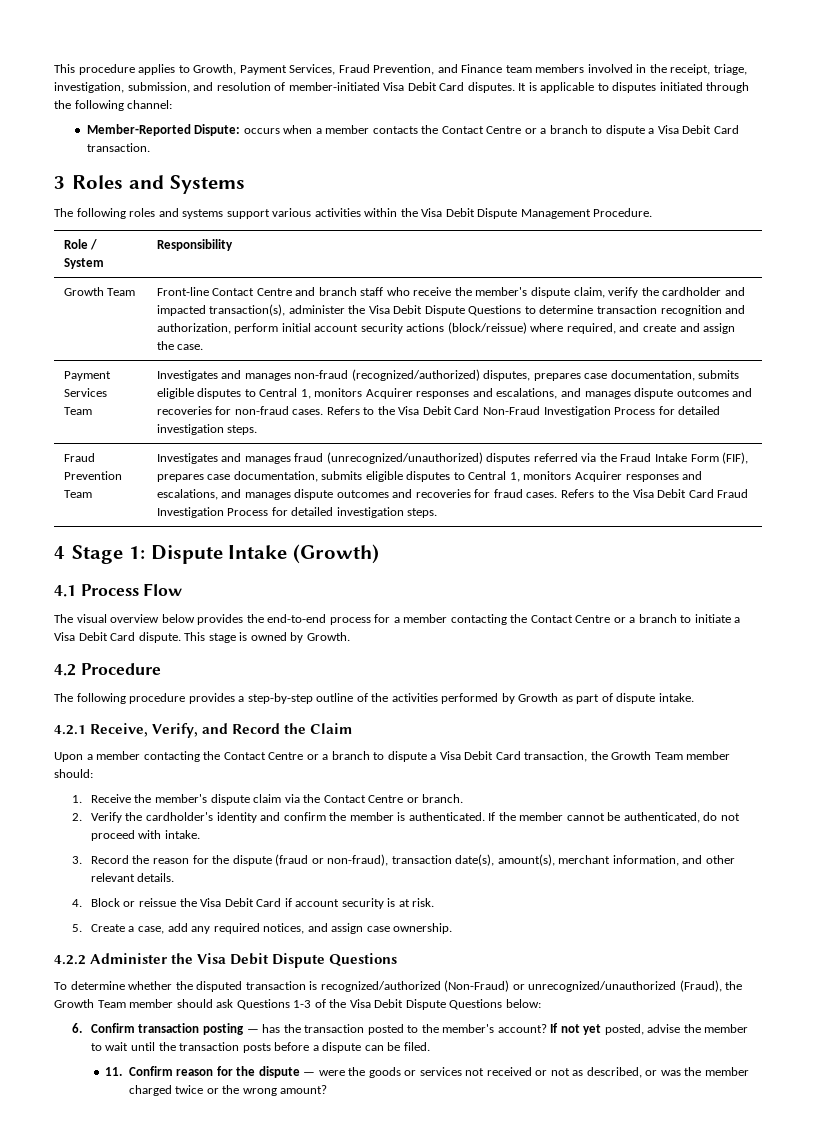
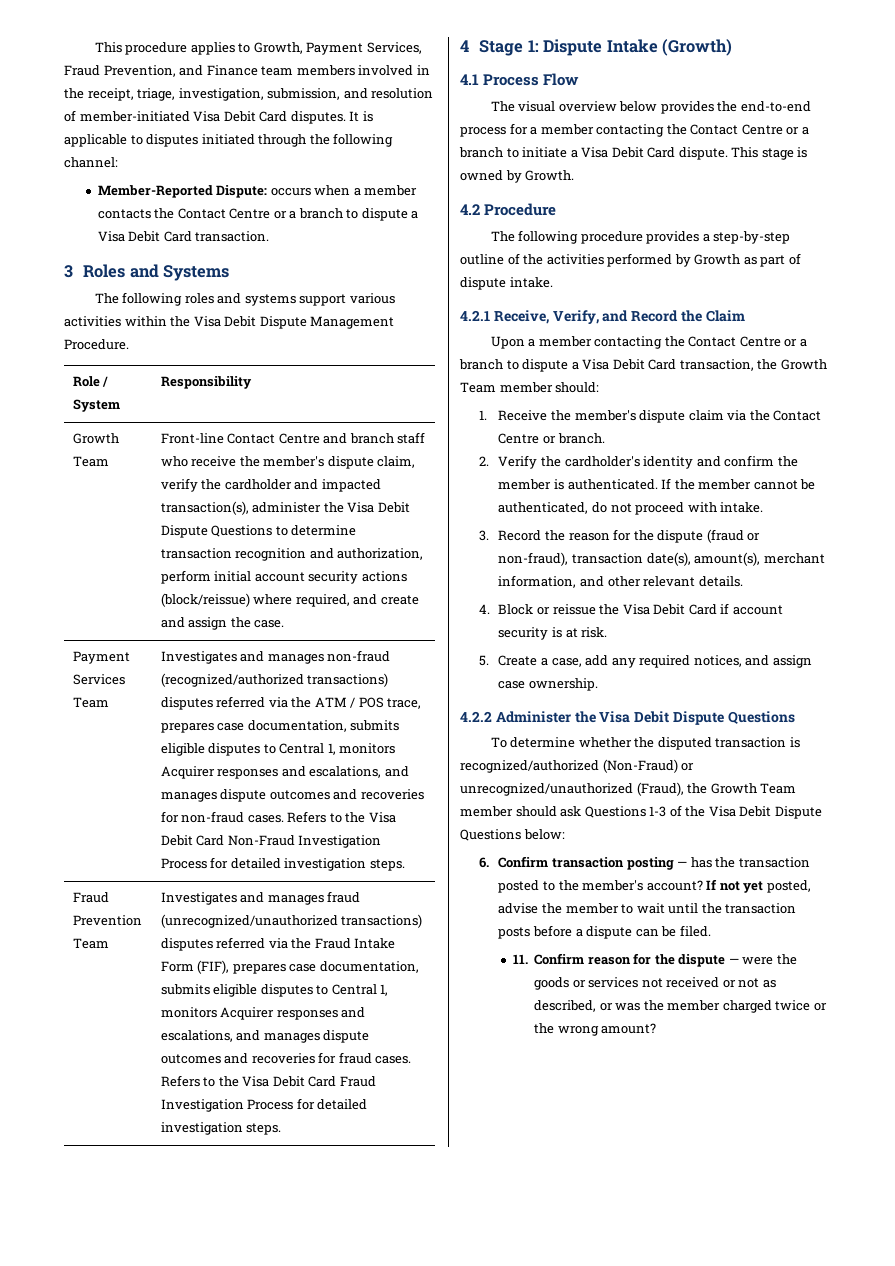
- Investigates and manages non-fraud (recognized/authorized) disputes, prepares case documentation, submits eligible disputes to Central 1, monitors Acquirer responses and escalations, and manages dispute outcomes and recoveries for non-fraud cases.
+ Investigates and manages non-fraud (recognized/authorized transactions) disputes referred via the ATM / POS trace, prepares case documentation, submits eligible disputes to Central 1, monitors Acquirer responses and escalations, and manages dispute outcomes and recoveries for non-fraud cases.
- Investigates and manages fraud (unrecognized/unauthorized) disputes referred via the Fraud Intake Form (FIF), prepares case documentation, submits eligible disputes to Central 1, monitors Acquirer responses and escalations, and manages dispute outcomes and recoveries for fraud cases.
+ Investigates and manages fraud (unrecognized/unauthorized transactions) disputes referred via the Fraud Intake Form (FIF), prepares case documentation, submits eligible disputes to Central 1, monitors Acquirer responses and escalations, and manages dispute outcomes and recoveries for fraud cases.

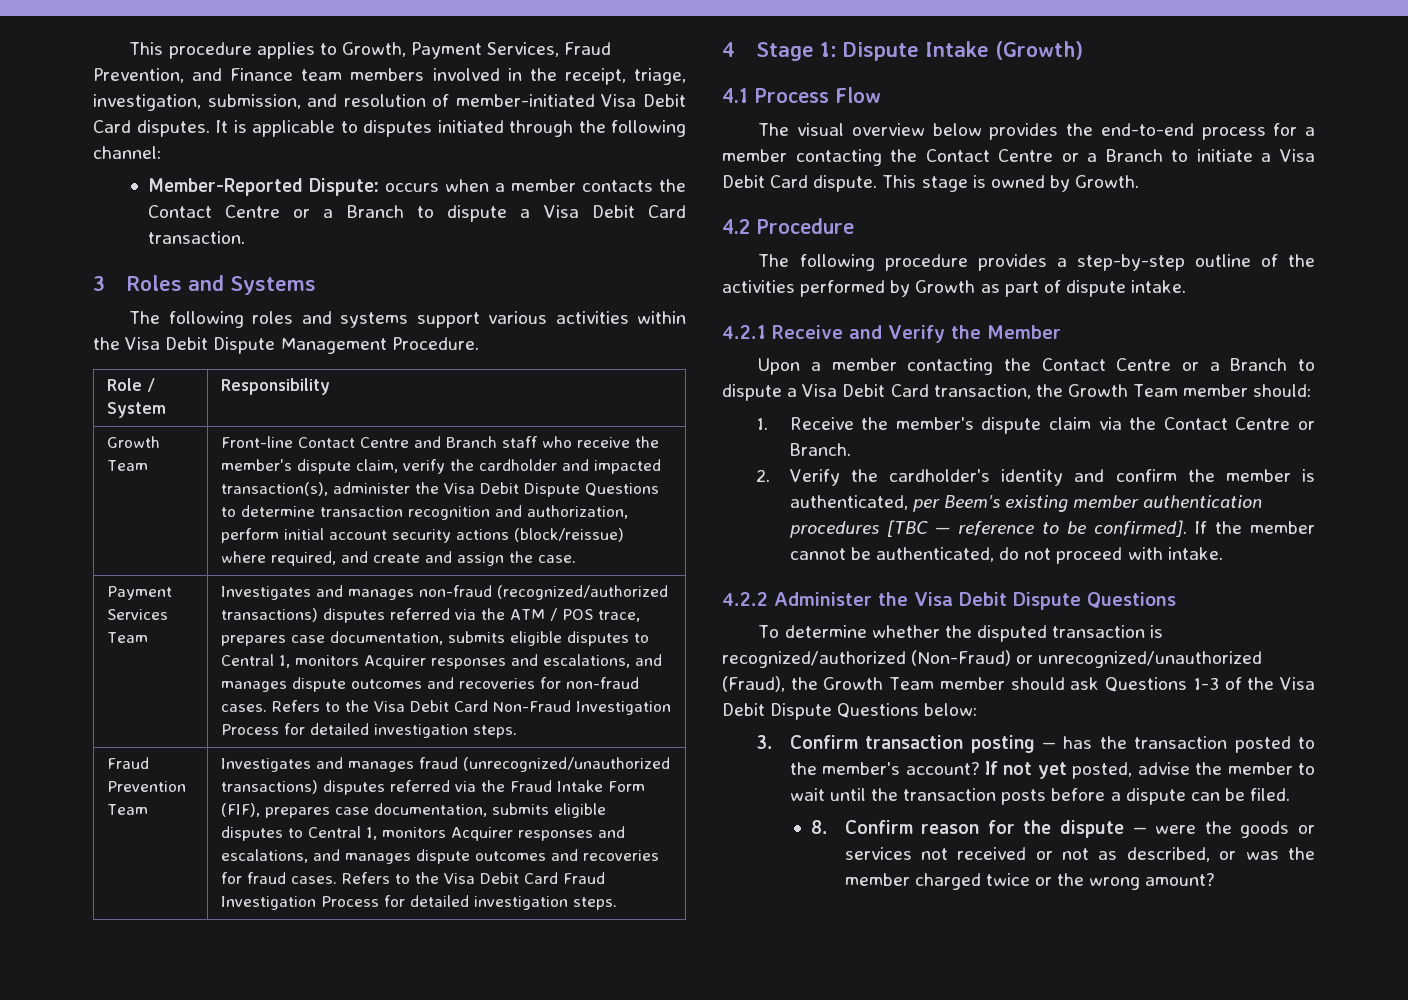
- Member-Reported Dispute: occurs when a member contacts the Contact Centre or a branch to dispute a Visa Debit Card transaction.
+ Member-Reported Dispute: occurs when a member contacts the Contact Centre or a Branch to dispute a Visa Debit Card transaction.
- Front-line Contact Centre and branch staff who receive the member's dispute claim, verify the cardholder and impacted transaction(s), administer the Visa Debit Dispute Questions to determine transaction recognition and authorization, perform initial account security actions (block/reissue) where required, and create and assign the case.
+ Front-line Contact Centre and Branch staff who receive the member's dispute claim, verify the cardholder and impacted transaction(s), administer the Visa Debit Dispute Questions to determine transaction recognition and authorization, perform initial account security actions (block/reissue) where required, and create and assign the case.
- The visual overview below provides the end-to-end process for a member contacting the Contact Centre or a branch to initiate a Visa Debit Card dispute.
+ The visual overview below provides the end-to-end process for a member contacting the Contact Centre or a Branch to initiate a Visa Debit Card dispute.
- 4.2.1 Receive, Verify, and Record the Claim
+ 4.2.1 Receive and Verify the Member
- Upon a member contacting the Contact Centre or a branch to dispute a Visa Debit Card transaction, the Growth Team member should:
+ Upon a member contacting the Contact Centre or a Branch to dispute a Visa Debit Card transaction, the Growth Team member should:
- 1. Receive the member's dispute claim via the Contact Centre or branch.
+ 1. Receive the member's dispute claim via the Contact Centre or Branch.
- 2. Verify the cardholder's identity and confirm the member is authenticated.
+ 2. Verify the cardholder's identity and confirm the member is authenticated, per Beem's existing member authentication procedures [TBC — reference to be confirmed].
- 3. Record the reason for the dispute (fraud or non-fraud), transaction date(s), amount(s), merchant information, and other relevant details.
- 4. Block or reissue the Visa Debit Card if account security is at risk.
- 5. Create a case, add any required notices, and assign case ownership.
- 6. Confirm transaction posting — has the transaction posted to the member's account?
+ 3. Confirm transaction posting — has the transaction posted to the member's account?
- 11. Confirm reason for the dispute — were the goods or services not received or not as described, or was the member charged twice or the wrong amount?
+ 8. Confirm reason for the dispute — were the goods or services not received or not as described, or was the member charged twice or the wrong amount?

